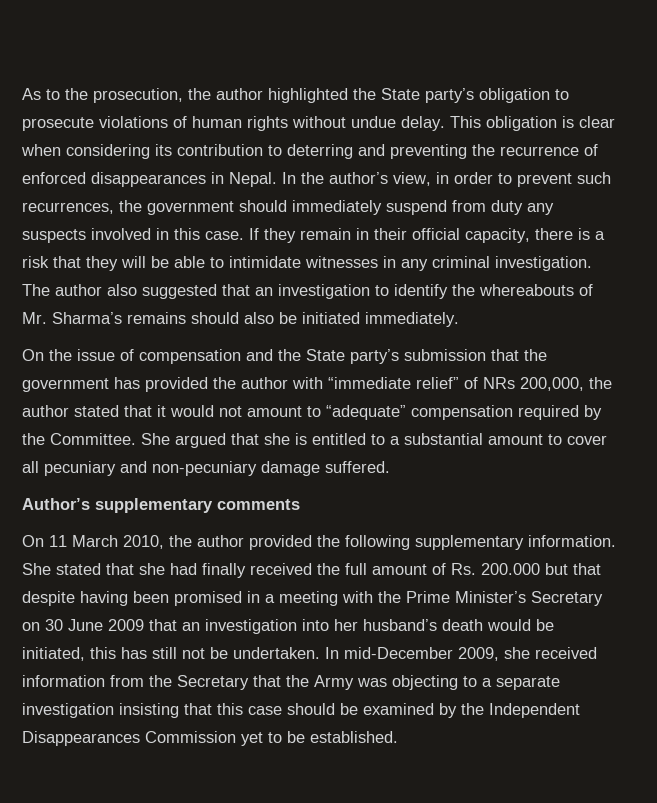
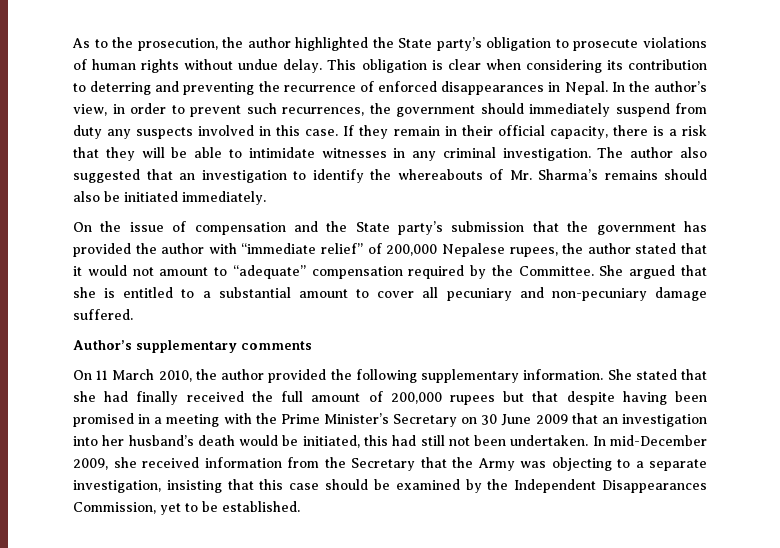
- On the issue of compensation and the State party’s submission that the government has provided the author with “immediate relief” of NRs 200,000, the author stated that it would not amount to “adequate” compensation required by the Committee.
+ On the issue of compensation and the State party’s submission that the government has provided the author with “immediate relief” of 200,000 Nepalese rupees, the author stated that it would not amount to “adequate” compensation required by the Committee.
- She stated that she had finally received the full amount of Rs. 200.000 but that despite having been promised in a meeting with the Prime Minister’s Secretary on 30 June 2009 that an investigation into her husband’s death would be initiated, this has still not be undertaken.
+ She stated that she had finally received the full amount of 200,000 rupees but that despite having been promised in a meeting with the Prime Minister’s Secretary on 30 June 2009 that an investigation into her husband’s death would be initiated, this had still not been undertaken.
- In mid-December 2009, she received information from the Secretary that the Army was objecting to a separate investigation insisting that this case should be examined by the Independent Disappearances Commission yet to be established.
+ In mid-December 2009, she received information from the Secretary that the Army was objecting to a separate investigation, insisting that this case should be examined by the Independent Disappearances Commission, yet to be established.

